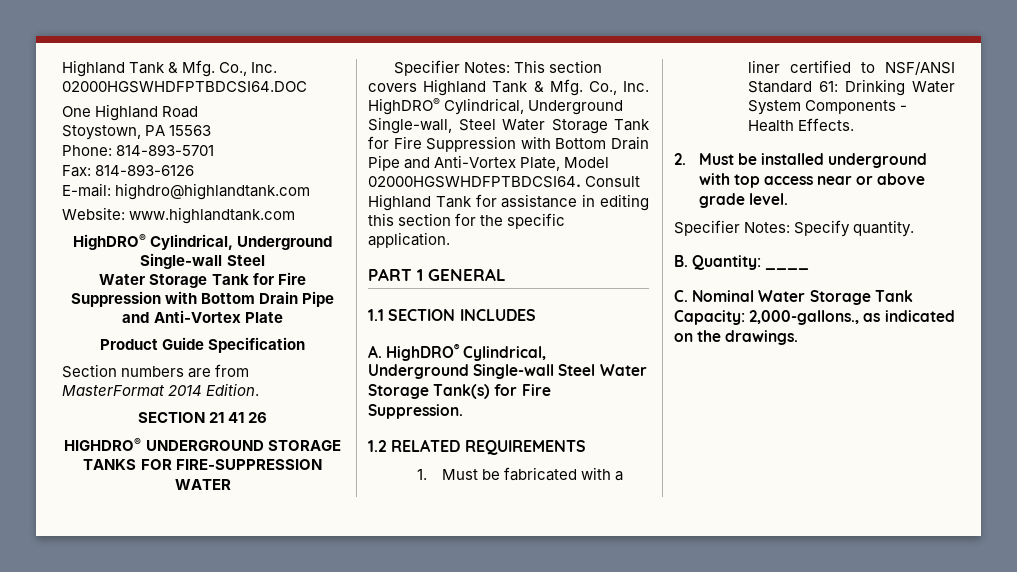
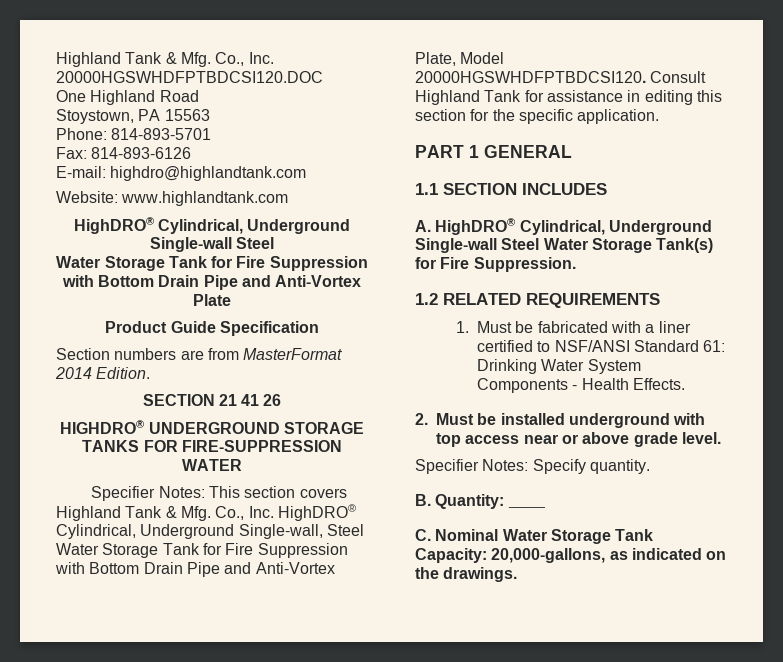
- Highland Tank & Mfg. Co., Inc. 02000HGSWHDFPTBDCSI64.DOC
+ Highland Tank & Mfg. Co., Inc. 20000HGSWHDFPTBDCSI120.DOC
- Specifier Notes: This section covers Highland Tank & Mfg. Co., Inc. HighDRO® Cylindrical, Underground Single-wall, Steel Water Storage Tank for Fire Suppression with Bottom Drain Pipe and Anti-Vortex Plate, Model 02000HGSWHDFPTBDCSI64.
+ Specifier Notes: This section covers Highland Tank & Mfg. Co., Inc. HighDRO® Cylindrical, Underground Single-wall, Steel Water Storage Tank for Fire Suppression with Bottom Drain Pipe and Anti-Vortex Plate, Model 20000HGSWHDFPTBDCSI120.
- C. Nominal Water Storage Tank Capacity: 2,000-gallons., as indicated on the drawings.
+ C. Nominal Water Storage Tank Capacity: 20,000-gallons, as indicated on the drawings.

